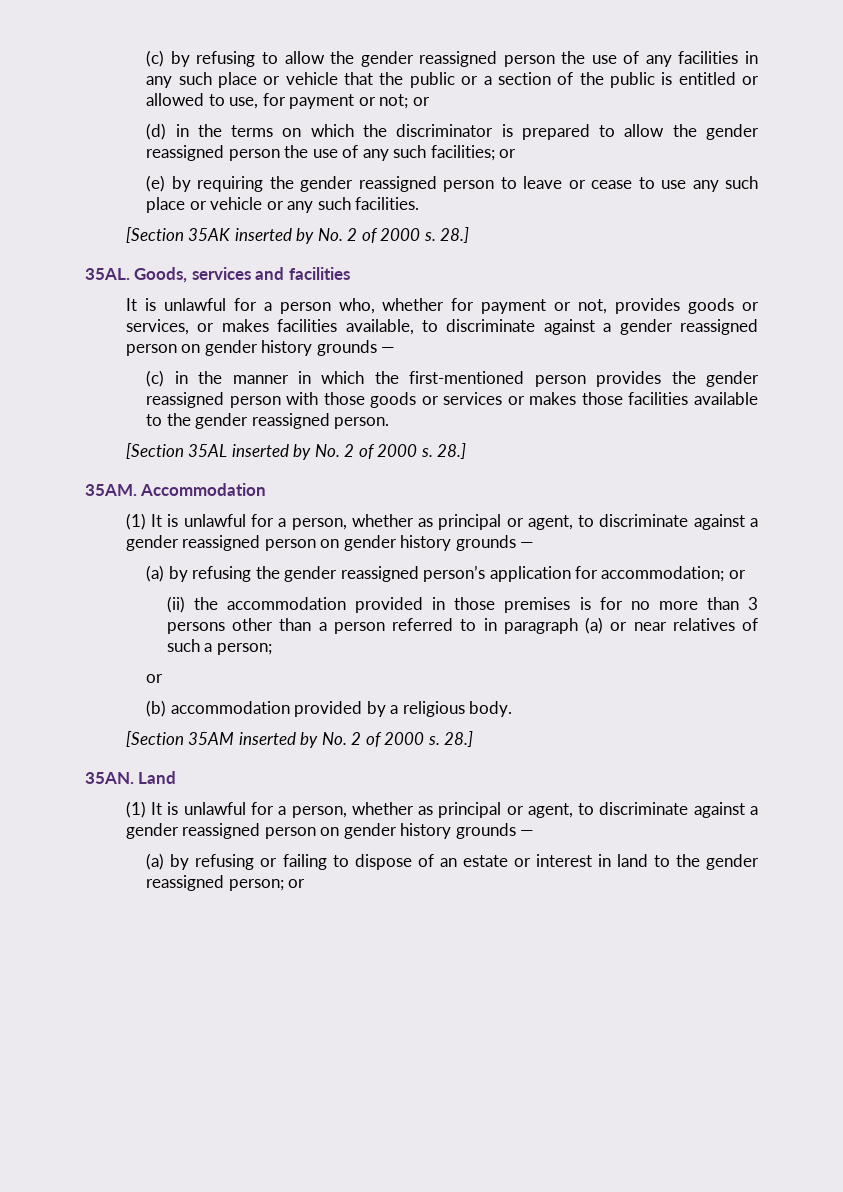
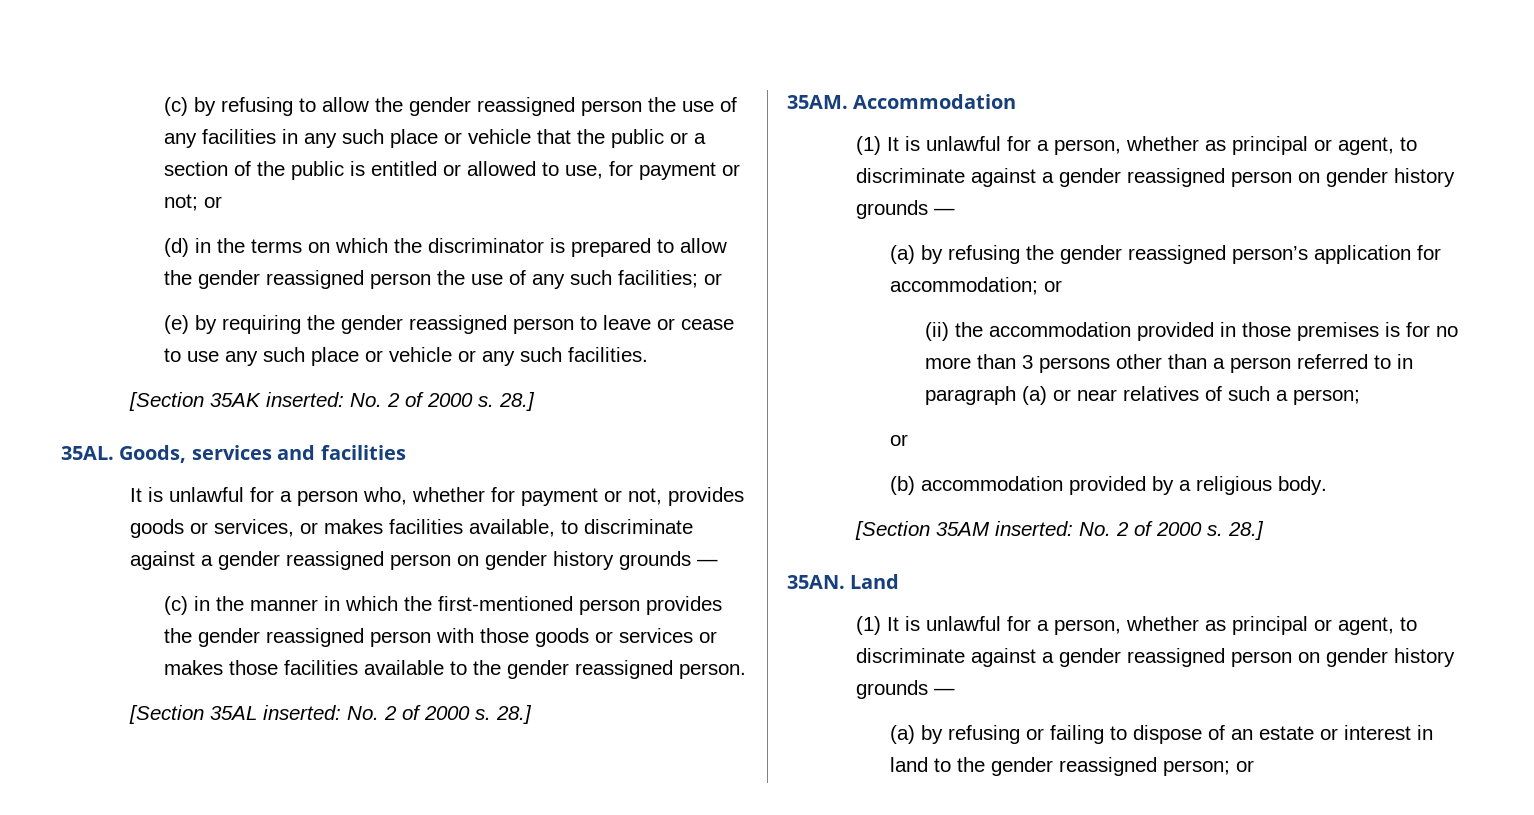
- [Section 35AK inserted by No. 2 of 2000 s.
+ [Section 35AK inserted: No. 2 of 2000 s.
- [Section 35AL inserted by No. 2 of 2000 s.
+ [Section 35AL inserted: No. 2 of 2000 s.
- [Section 35AM inserted by No. 2 of 2000 s.
+ [Section 35AM inserted: No. 2 of 2000 s.

